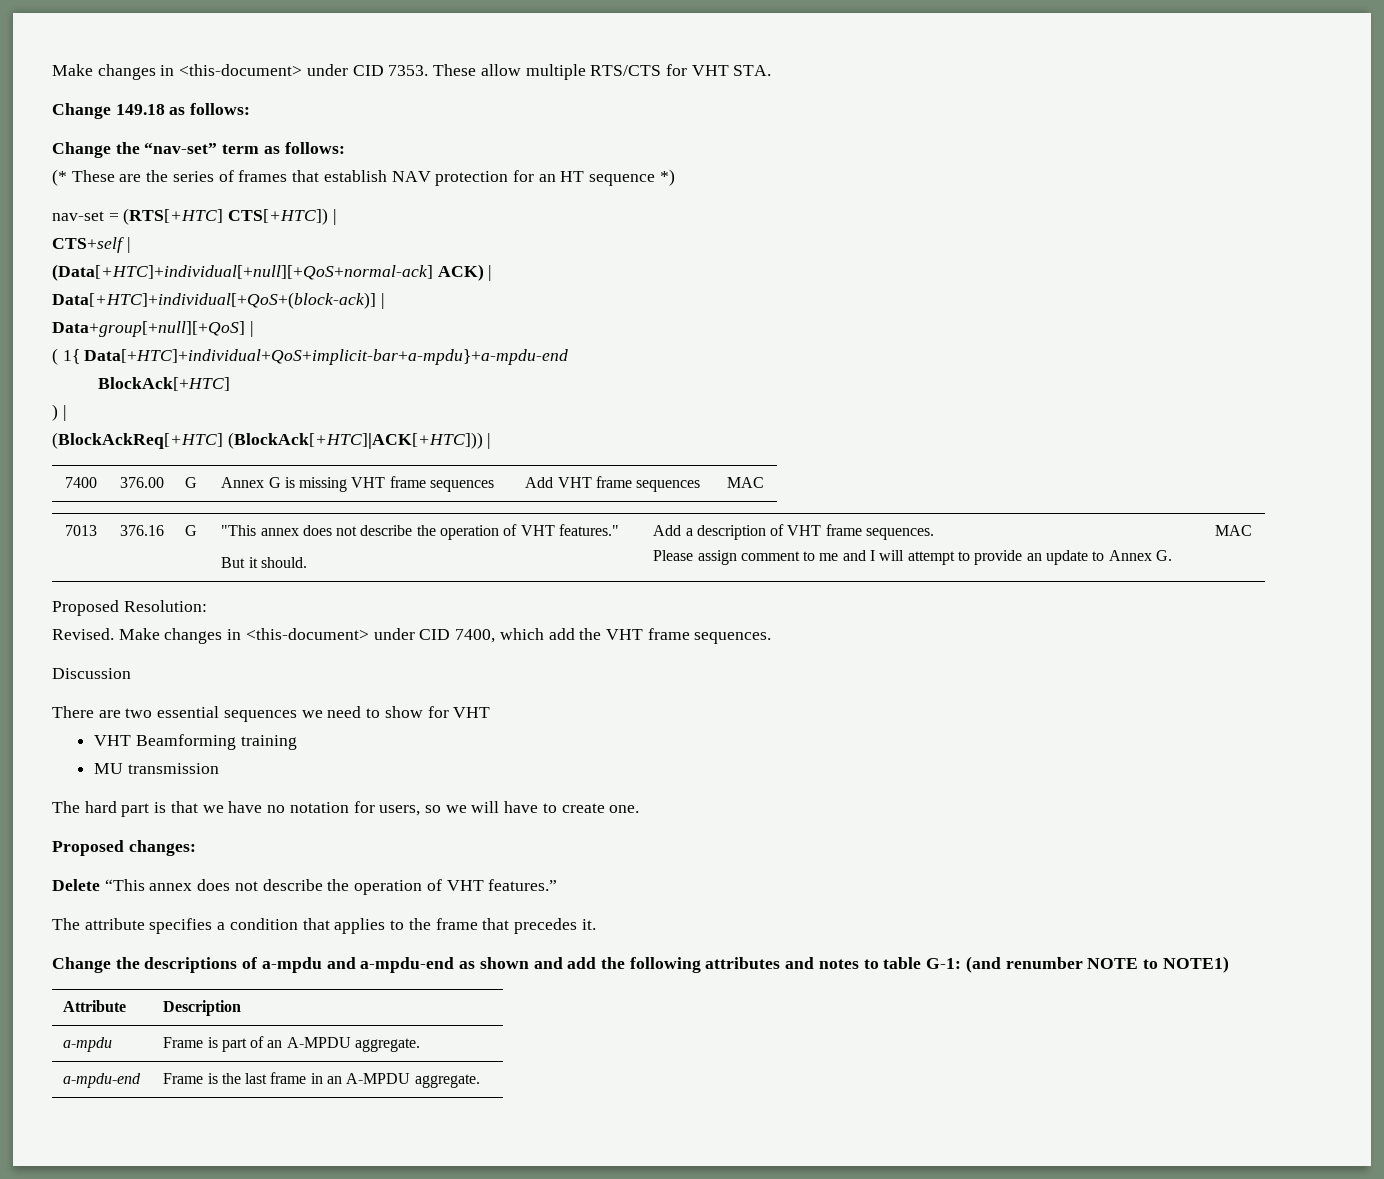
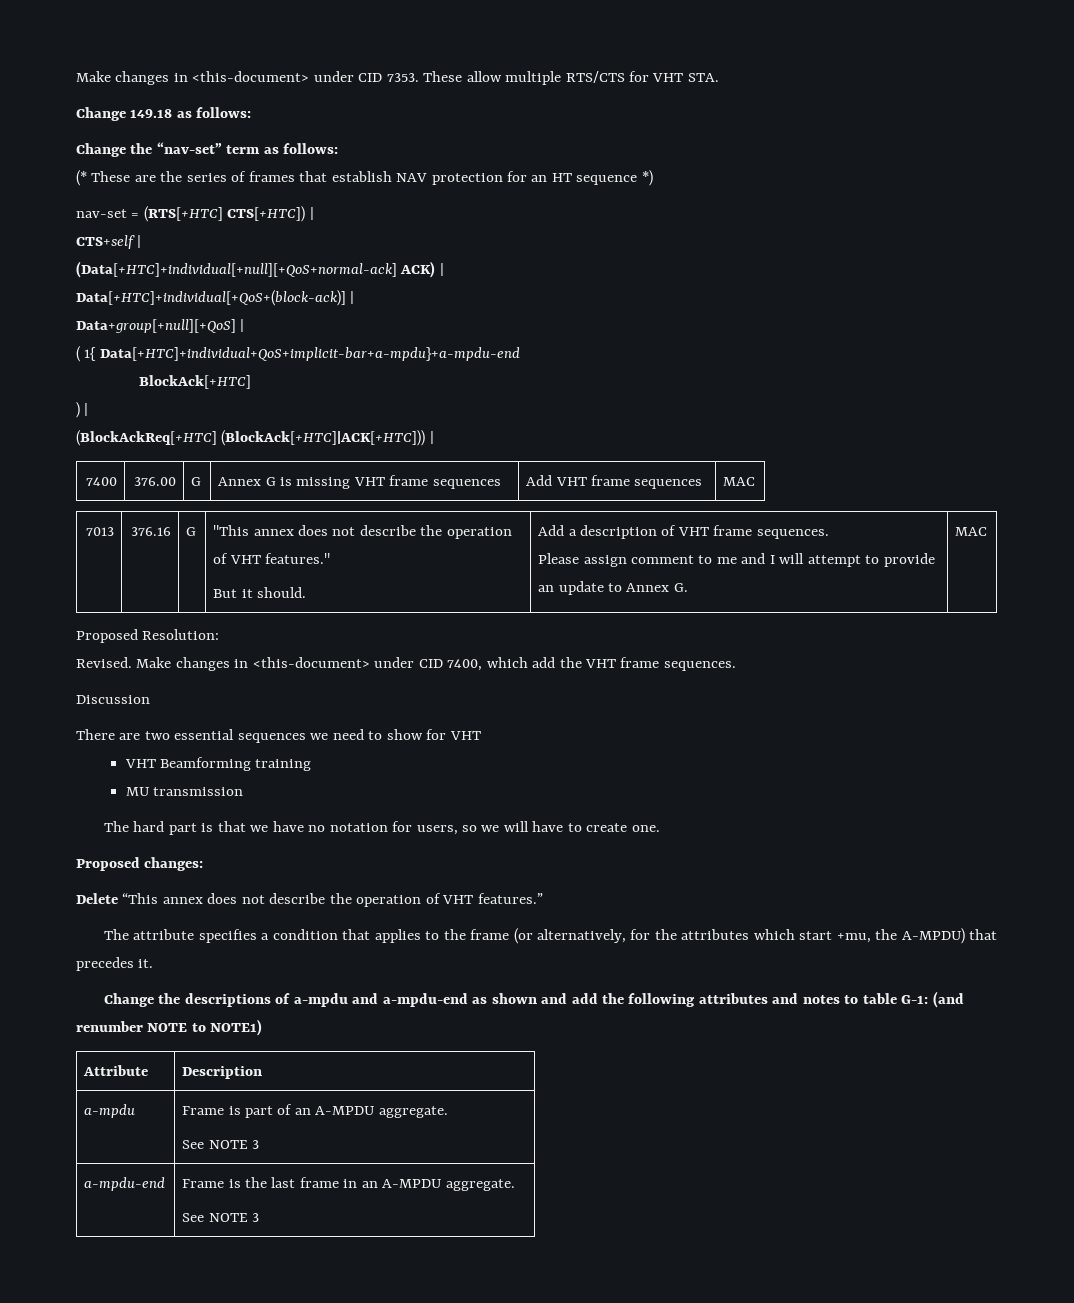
- The attribute specifies a condition that applies to the frame that precedes it.
+ The attribute specifies a condition that applies to the frame (or alternatively, for the attributes which start +mu, the A-MPDU) that precedes it.
  a-mpdu | Frame is part of an A-MPDU aggregate.
+ See NOTE 3
  a-mpdu-end | Frame is the last frame in an A-MPDU aggregate.
+ See NOTE 3

